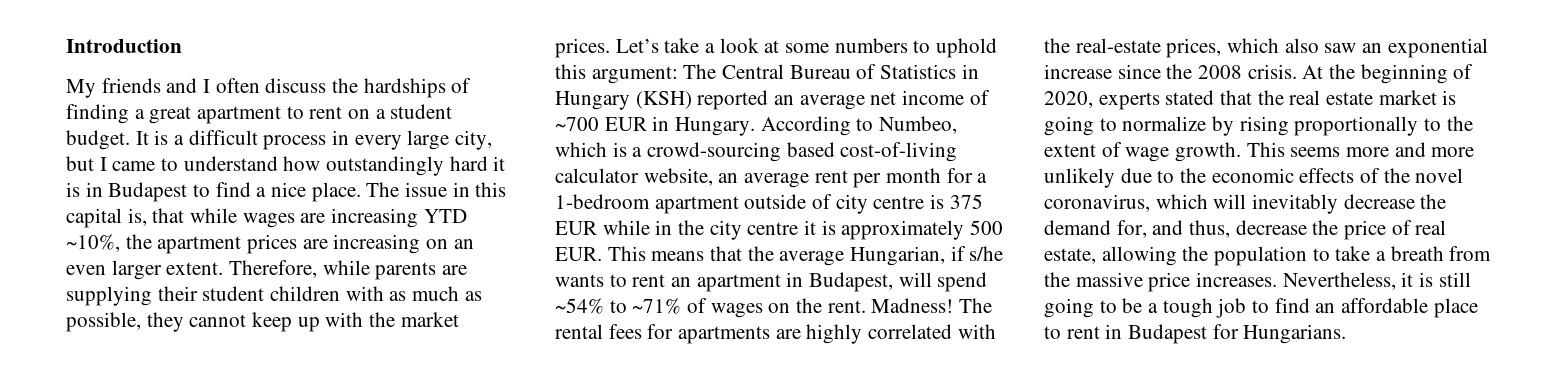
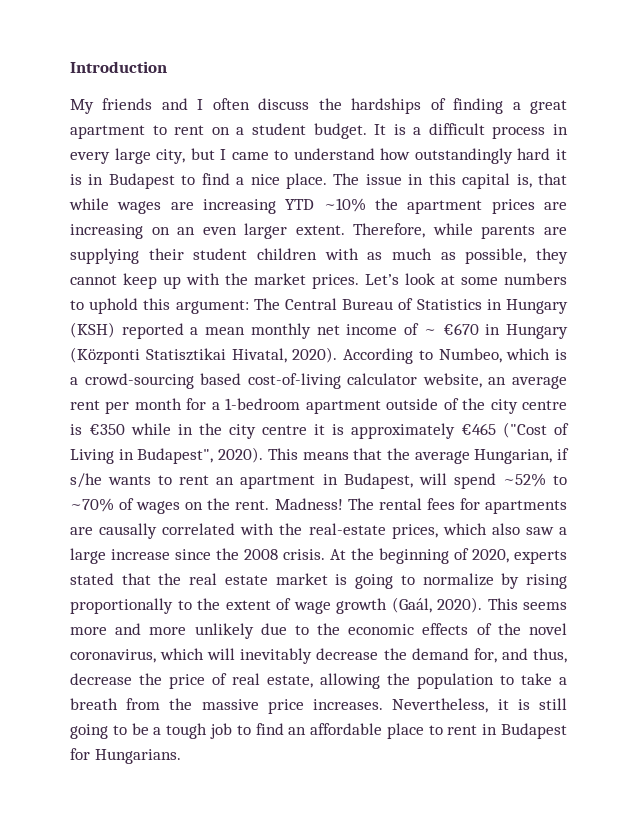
- The issue in this capital is, that while wages are increasing YTD ~10%, the apartment prices are increasing on an even larger extent.
+ The issue in this capital is, that while wages are increasing YTD ~10% the apartment prices are increasing on an even larger extent.
- Let’s take a look at some numbers to uphold this argument: The Central Bureau of Statistics in Hungary (KSH) reported an average net income of ~700 EUR in Hungary.
+ Let’s look at some numbers to uphold this argument: The Central Bureau of Statistics in Hungary (KSH) reported a mean monthly net income of ~ €670 in Hungary (Központi Statisztikai Hivatal, 2020).
- According to Numbeo, which is a crowd-sourcing based cost-of-living calculator website, an average rent per month for a 1-bedroom apartment outside of city centre is 375 EUR while in the city centre it is approximately 500 EUR. This means that the average Hungarian, if s/he wants to rent an apartment in Budapest, will spend ~54% to ~71% of wages on the rent.
+ According to Numbeo, which is a crowd-sourcing based cost-of-living calculator website, an average rent per month for a 1-bedroom apartment outside of the city centre is €350 while in the city centre it is approximately €465 ("Cost of Living in Budapest", 2020). This means that the average Hungarian, if s/he wants to rent an apartment in Budapest, will spend ~52% to ~70% of wages on the rent.
- The rental fees for apartments are highly correlated with the real-estate prices, which also saw an exponential increase since the 2008 crisis.
+ The rental fees for apartments are causally correlated with the real-estate prices, which also saw a large increase since the 2008 crisis.
- At the beginning of 2020, experts stated that the real estate market is going to normalize by rising proportionally to the extent of wage growth.
+ At the beginning of 2020, experts stated that the real estate market is going to normalize by rising proportionally to the extent of wage growth (Gaál, 2020).

